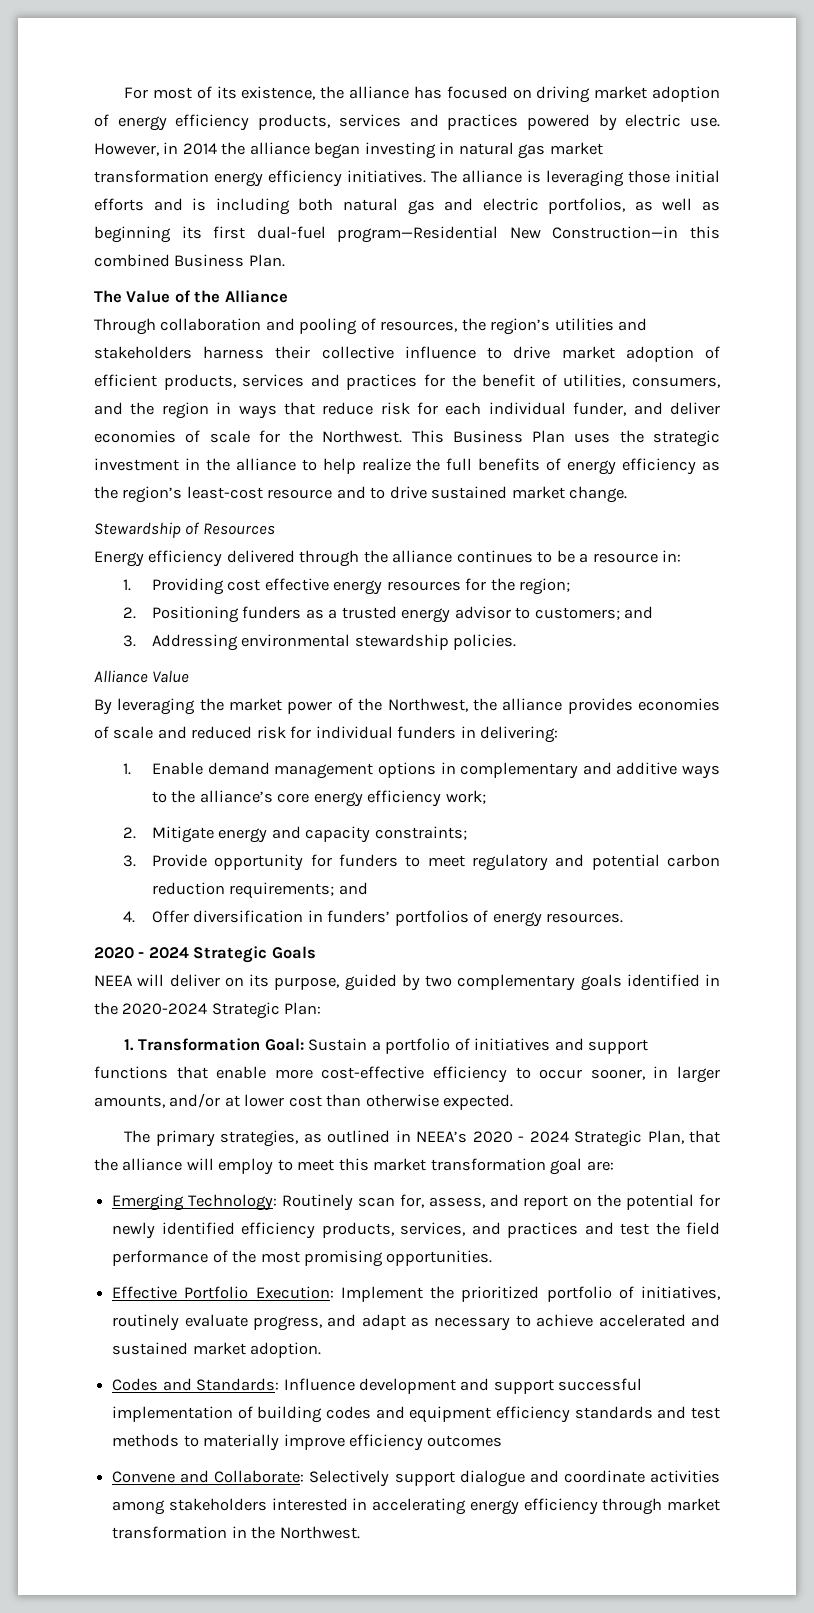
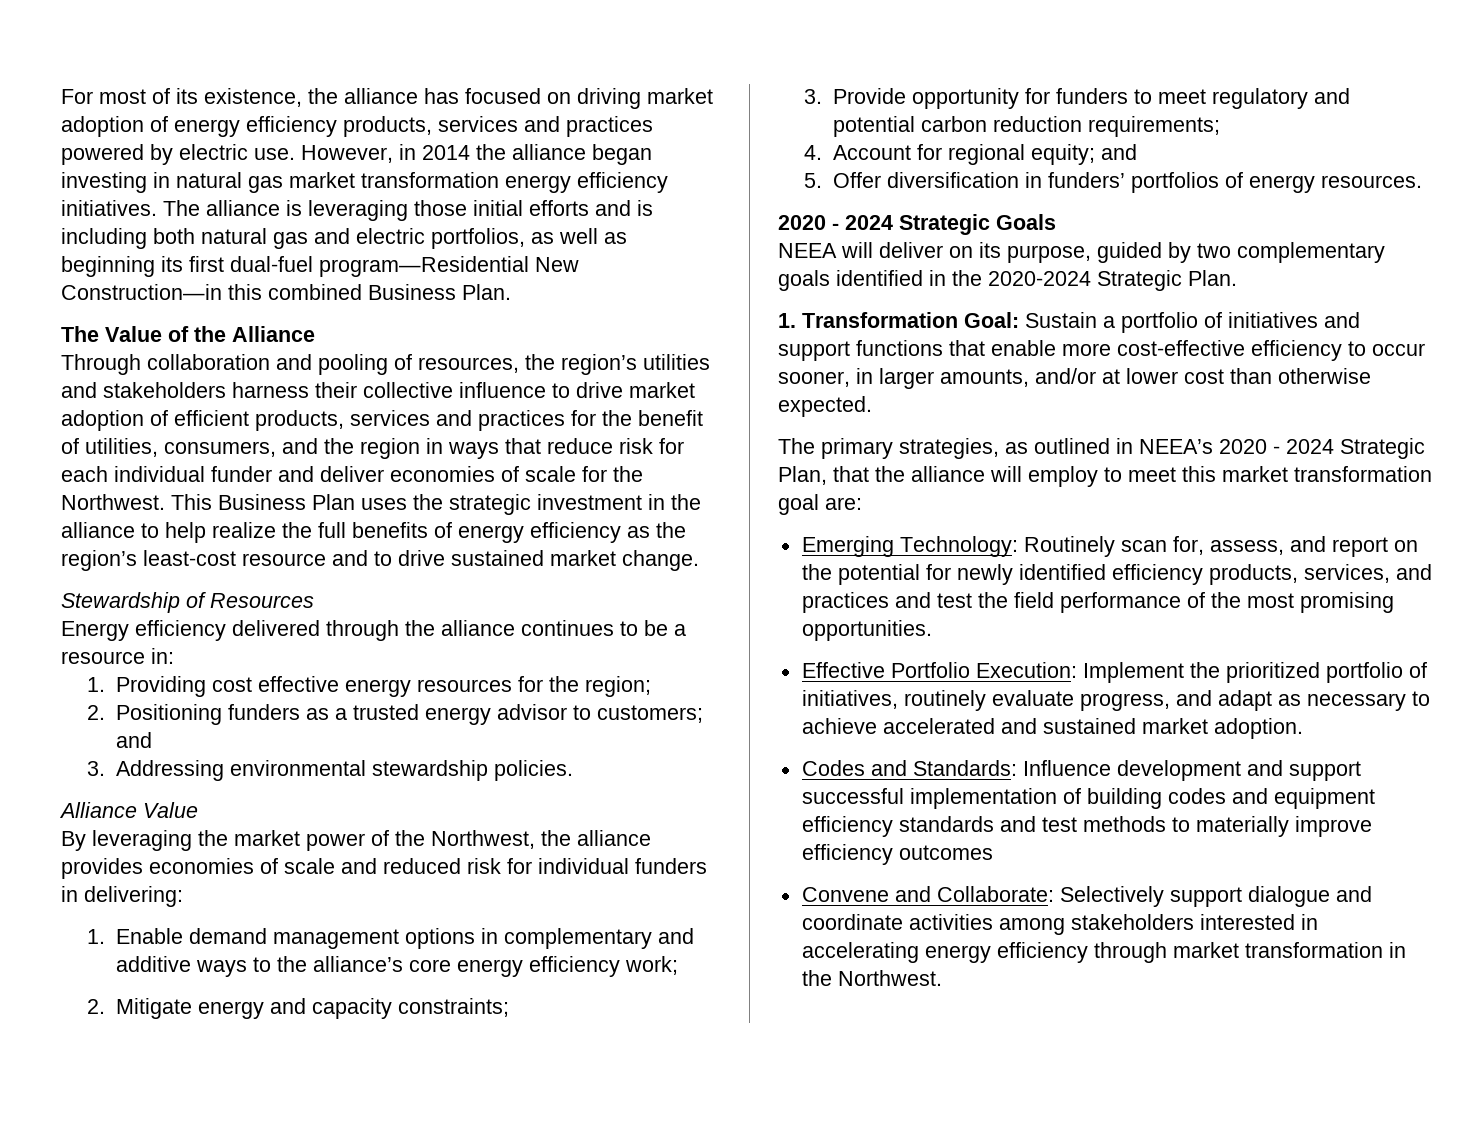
- Through collaboration and pooling of resources, the region’s utilities and stakeholders harness their collective influence to drive market adoption of efficient products, services and practices for the benefit of utilities, consumers, and the region in ways that reduce risk for each individual funder, and deliver economies of scale for the Northwest.
+ Through collaboration and pooling of resources, the region’s utilities and stakeholders harness their collective influence to drive market adoption of efficient products, services and practices for the benefit of utilities, consumers, and the region in ways that reduce risk for each individual funder and deliver economies of scale for the Northwest.
- 3. Provide opportunity for funders to meet regulatory and potential carbon reduction requirements; and
- 4. Offer diversification in funders’ portfolios of energy resources.
+ 3. Provide opportunity for funders to meet regulatory and potential carbon reduction requirements;
+ 4. Account for regional equity; and
+ 5. Offer diversification in funders’ portfolios of energy resources.
- NEEA will deliver on its purpose, guided by two complementary goals identified in the 2020-2024 Strategic Plan:
+ NEEA will deliver on its purpose, guided by two complementary goals identified in the 2020-2024 Strategic Plan.

